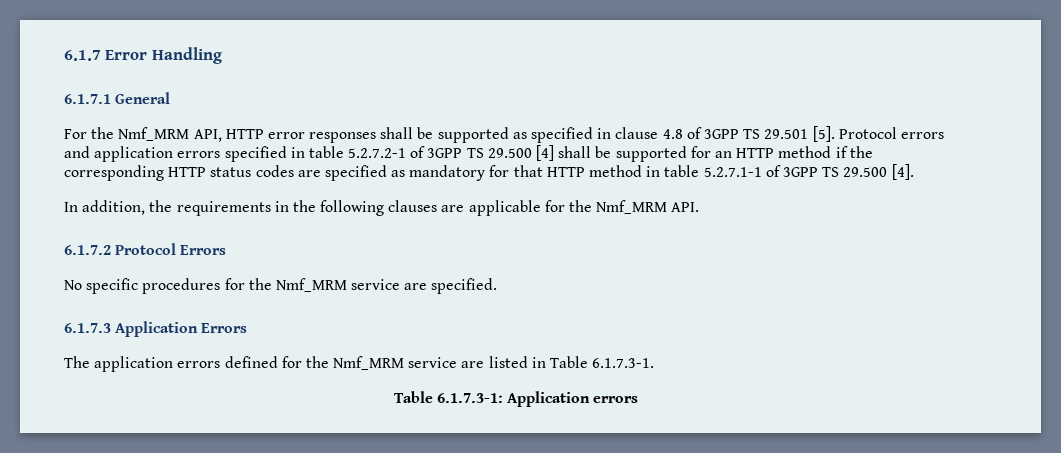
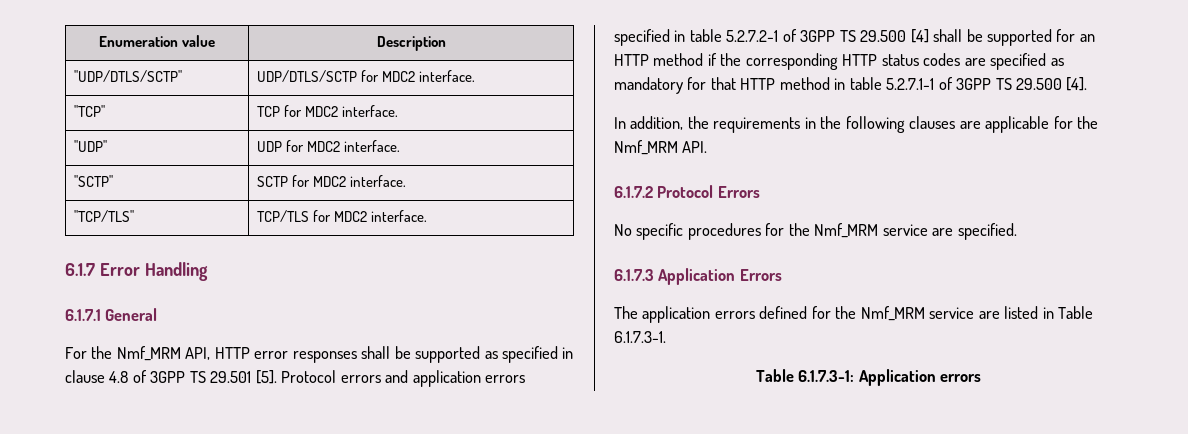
+ Enumeration value | Description
+ "UDP/DTLS/SCTP" | UDP/DTLS/SCTP for MDC2 interface.
+ "TCP" | TCP for MDC2 interface.
+ "UDP" | UDP for MDC2 interface.
+ "SCTP" | SCTP for MDC2 interface.
+ "TCP/TLS" | TCP/TLS for MDC2 interface.

